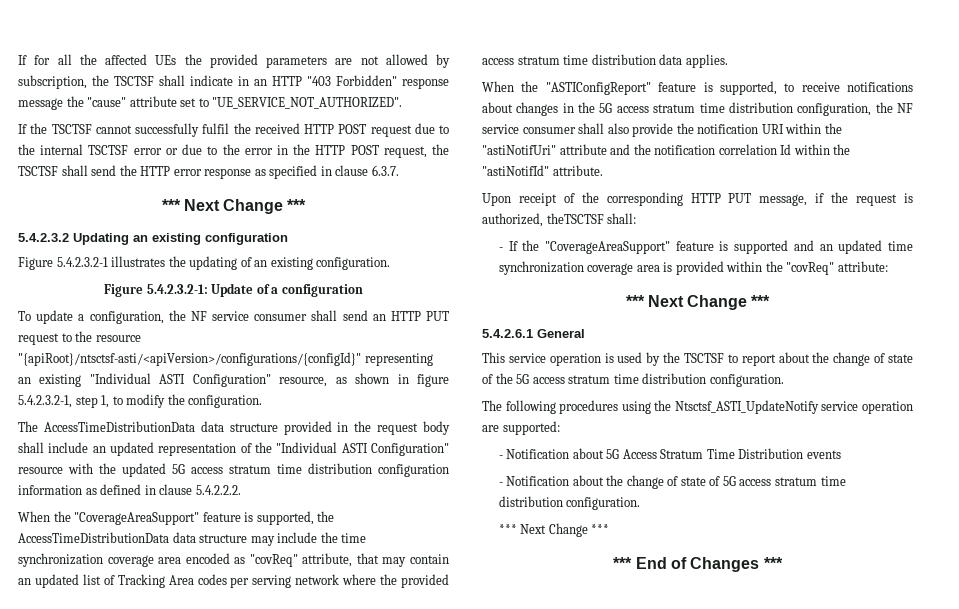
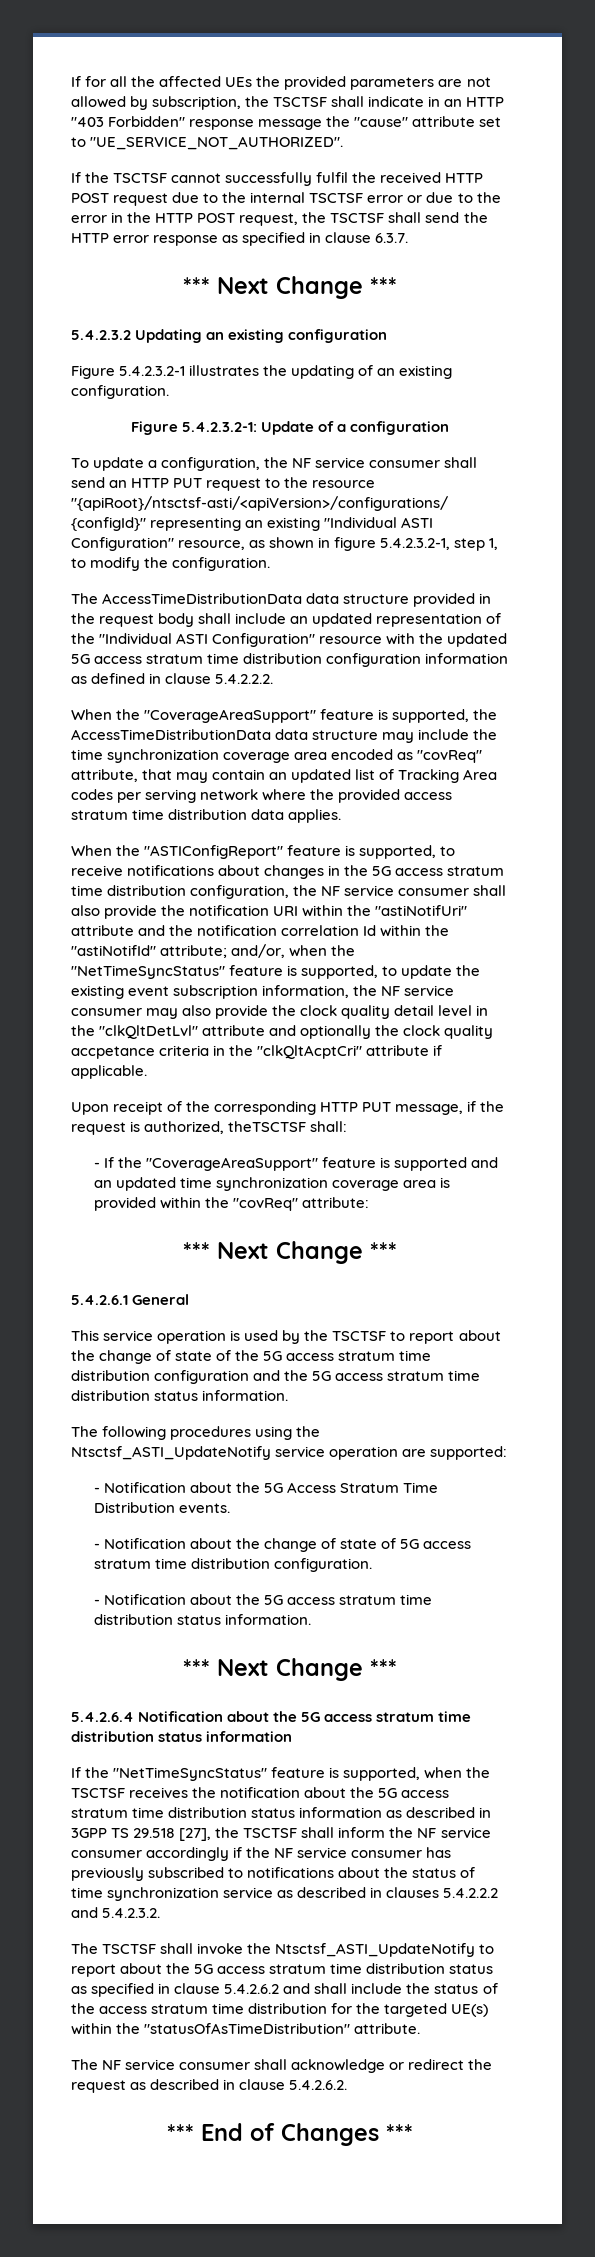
- When the "ASTIConfigReport" feature is supported, to receive notifications about changes in the 5G access stratum time distribution configuration, the NF service consumer shall also provide the notification URI within the "astiNotifUri" attribute and the notification correlation Id within the "astiNotifId" attribute.
+ When the "ASTIConfigReport" feature is supported, to receive notifications about changes in the 5G access stratum time distribution configuration, the NF service consumer shall also provide the notification URI within the "astiNotifUri" attribute and the notification correlation Id within the "astiNotifId" attribute; and/or, when the "NetTimeSyncStatus" feature is supported, to update the existing event subscription information, the NF service consumer may also provide the clock quality detail level in the "clkQltDetLvl" attribute and optionally the clock quality accpetance criteria in the "clkQltAcptCri" attribute if applicable.
- This service operation is used by the TSCTSF to report about the change of state of the 5G access stratum time distribution configuration.
+ This service operation is used by the TSCTSF to report about the change of state of the 5G access stratum time distribution configuration and the 5G access stratum time distribution status information.
- - Notification about 5G Access Stratum Time Distribution events
+ - Notification about the 5G Access Stratum Time Distribution events.
  - Notification about the change of state of 5G access stratum time distribution configuration.
+ - Notification about the 5G access stratum time distribution status information.
  *** Next Change ***
+ 5.4.2.6.4 Notification about the 5G access stratum time distribution status information
+ If the "NetTimeSyncStatus" feature is supported, when the TSCTSF receives the notification about the 5G access stratum time distribution status information as described in 3GPP TS 29.518 [27], the TSCTSF shall inform the NF service consumer accordingly if the NF service consumer has previously subscribed to notifications about the status of time synchronization service as described in clauses 5.4.2.2.2 and 5.4.2.3.2.
+ The TSCTSF shall invoke the Ntsctsf_ASTI_UpdateNotify to report about the 5G access stratum time distribution status as specified in clause 5.4.2.6.2 and shall include the status of the access stratum time distribution for the targeted UE(s) within the "statusOfAsTimeDistribution" attribute.
+ The NF service consumer shall acknowledge or redirect the request as described in clause 5.4.2.6.2.

